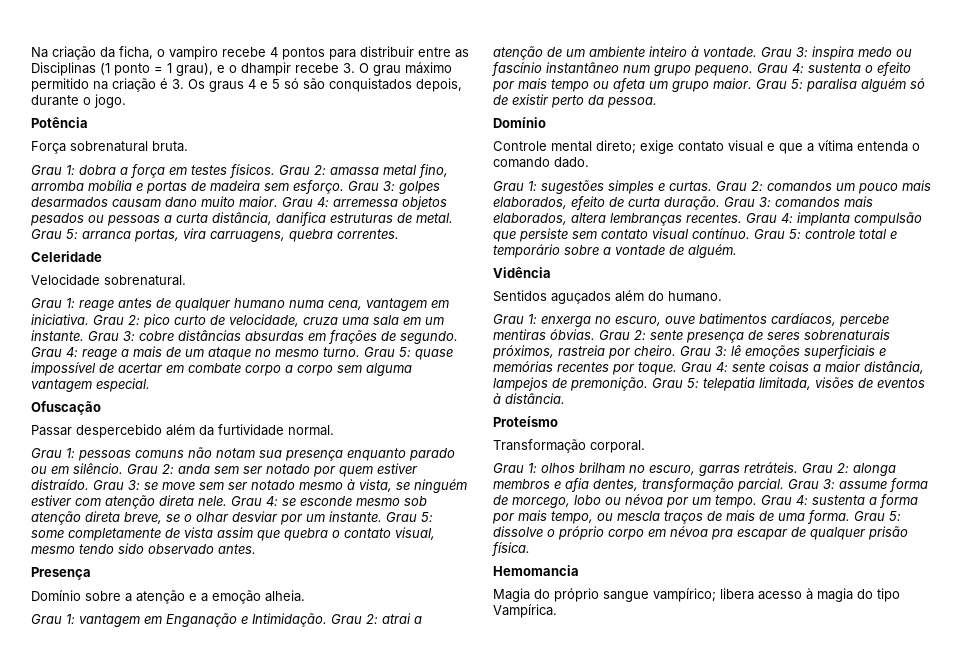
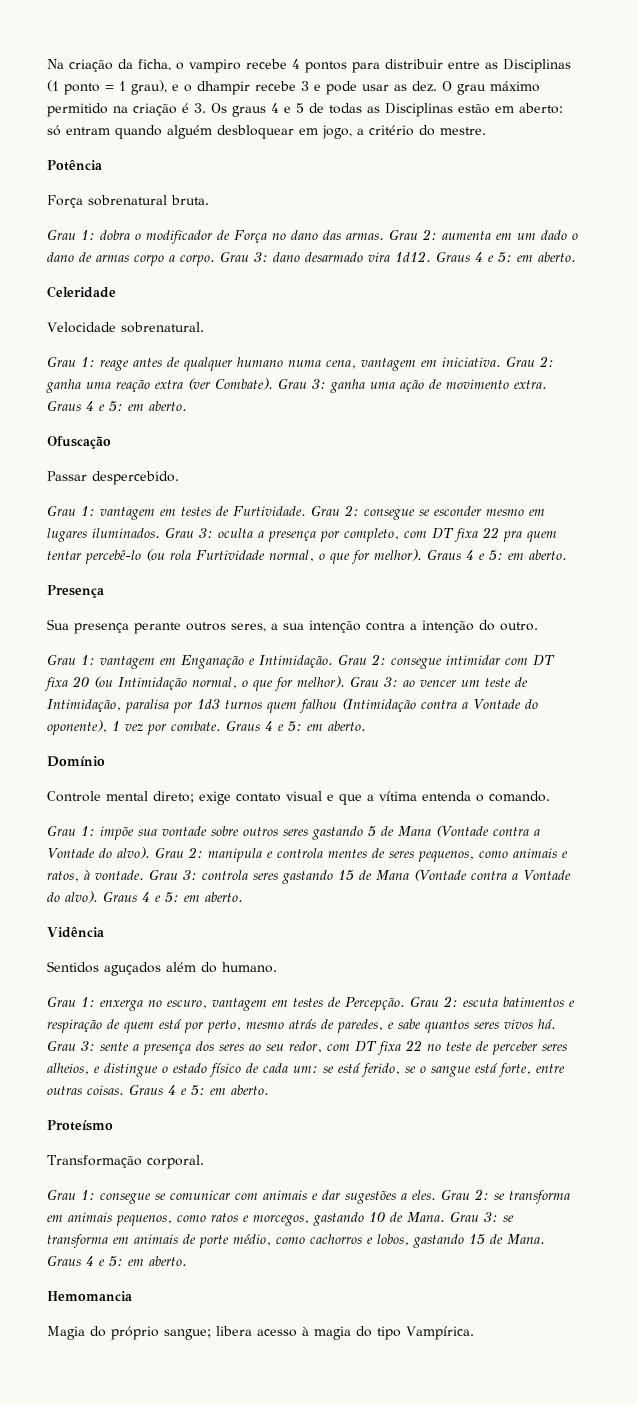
- Na criação da ficha, o vampiro recebe 4 pontos para distribuir entre as Disciplinas (1 ponto = 1 grau), e o dhampir recebe 3. O grau máximo permitido na criação é 3. Os graus 4 e 5 só são conquistados depois, durante o jogo.
+ Na criação da ficha, o vampiro recebe 4 pontos para distribuir entre as Disciplinas (1 ponto = 1 grau), e o dhampir recebe 3 e pode usar as dez. O grau máximo permitido na criação é 3. Os graus 4 e 5 de todas as Disciplinas estão em aberto: só entram quando alguém desbloquear em jogo, a critério do mestre.
- Grau 1: dobra a força em testes físicos. Grau 2: amassa metal fino, arromba mobília e portas de madeira sem esforço. Grau 3: golpes desarmados causam dano muito maior. Grau 4: arremessa objetos pesados ou pessoas a curta distância, danifica estruturas de metal. Grau 5: arranca portas, vira carruagens, quebra correntes.
+ Grau 1: dobra o modificador de Força no dano das armas. Grau 2: aumenta em um dado o dano de armas corpo a corpo. Grau 3: dano desarmado vira 1d12. Graus 4 e 5: em aberto.
- Grau 2: pico curto de velocidade, cruza uma sala em um instante. Grau 3: cobre distâncias absurdas em frações de segundo. Grau 4: reage a mais de um ataque no mesmo turno. Grau 5: quase impossível de acertar em combate corpo a corpo sem alguma vantagem especial.
+ Grau 2: ganha uma reação extra (ver Combate). Grau 3: ganha uma ação de movimento extra. Graus 4 e 5: em aberto.
  Ofuscação
- Passar despercebido além da furtividade normal.
- Grau 1: pessoas comuns não notam sua presença enquanto parado ou em silêncio. Grau 2: anda sem ser notado por quem estiver distraído. Grau 3: se move sem ser notado mesmo à vista, se ninguém estiver com atenção direta nele. Grau 4: se esconde mesmo sob atenção direta breve, se o olhar desviar por um instante. Grau 5: some completamente de vista assim que quebra o contato visual, mesmo tendo sido observado antes.
+ Passar despercebido.
+ Grau 1: vantagem em testes de Furtividade. Grau 2: consegue se esconder mesmo em lugares iluminados. Grau 3: oculta a presença por completo, com DT fixa 22 pra quem tentar percebê-lo (ou rola Furtividade normal, o que for melhor). Graus 4 e 5: em aberto.
  Presença
- Domínio sobre a atenção e a emoção alheia.
+ Sua presença perante outros seres, a sua intenção contra a intenção do outro.
- Grau 2: atrai a atenção de um ambiente inteiro à vontade. Grau 3: inspira medo ou fascínio instantâneo num grupo pequeno. Grau 4: sustenta o efeito por mais tempo ou afeta um grupo maior. Grau 5: paralisa alguém só de existir perto da pessoa.
+ Grau 2: consegue intimidar com DT fixa 20 (ou Intimidação normal, o que for melhor). Grau 3: ao vencer um teste de Intimidação, paralisa por 1d3 turnos quem falhou (Intimidação contra a Vontade do oponente), 1 vez por combate. Graus 4 e 5: em aberto.
- Controle mental direto; exige contato visual e que a vítima entenda o comando dado.
- Grau 1: sugestões simples e curtas. Grau 2: comandos um pouco mais elaborados, efeito de curta duração. Grau 3: comandos mais elaborados, altera lembranças recentes. Grau 4: implanta compulsão que persiste sem contato visual contínuo. Grau 5: controle total e temporário sobre a vontade de alguém.
+ Controle mental direto; exige contato visual e que a vítima entenda o comando.
+ Grau 1: impõe sua vontade sobre outros seres gastando 5 de Mana (Vontade contra a Vontade do alvo). Grau 2: manipula e controla mentes de seres pequenos, como animais e ratos, à vontade. Grau 3: controla seres gastando 15 de Mana (Vontade contra a Vontade do alvo). Graus 4 e 5: em aberto.
- Grau 1: enxerga no escuro, ouve batimentos cardíacos, percebe mentiras óbvias. Grau 2: sente presença de seres sobrenaturais próximos, rastreia por cheiro. Grau 3: lê emoções superficiais e memórias recentes por toque. Grau 4: sente coisas a maior distância, lampejos de premonição. Grau 5: telepatia limitada, visões de eventos à distância.
+ Grau 1: enxerga no escuro, vantagem em testes de Percepção. Grau 2: escuta batimentos e respiração de quem está por perto, mesmo atrás de paredes, e sabe quantos seres vivos há. Grau 3: sente a presença dos seres ao seu redor, com DT fixa 22 no teste de perceber seres alheios, e distingue o estado físico de cada um: se está ferido, se o sangue está forte, entre outras coisas. Graus 4 e 5: em aberto.
- Grau 1: olhos brilham no escuro, garras retráteis. Grau 2: alonga membros e afia dentes, transformação parcial. Grau 3: assume forma de morcego, lobo ou névoa por um tempo. Grau 4: sustenta a forma por mais tempo, ou mescla traços de mais de uma forma. Grau 5: dissolve o próprio corpo em névoa pra escapar de qualquer prisão física.
+ Grau 1: consegue se comunicar com animais e dar sugestões a eles. Grau 2: se transforma em animais pequenos, como ratos e morcegos, gastando 10 de Mana. Grau 3: se transforma em animais de porte médio, como cachorros e lobos, gastando 15 de Mana. Graus 4 e 5: em aberto.
- Magia do próprio sangue vampírico; libera acesso à magia do tipo Vampírica.
+ Magia do próprio sangue; libera acesso à magia do tipo Vampírica.

